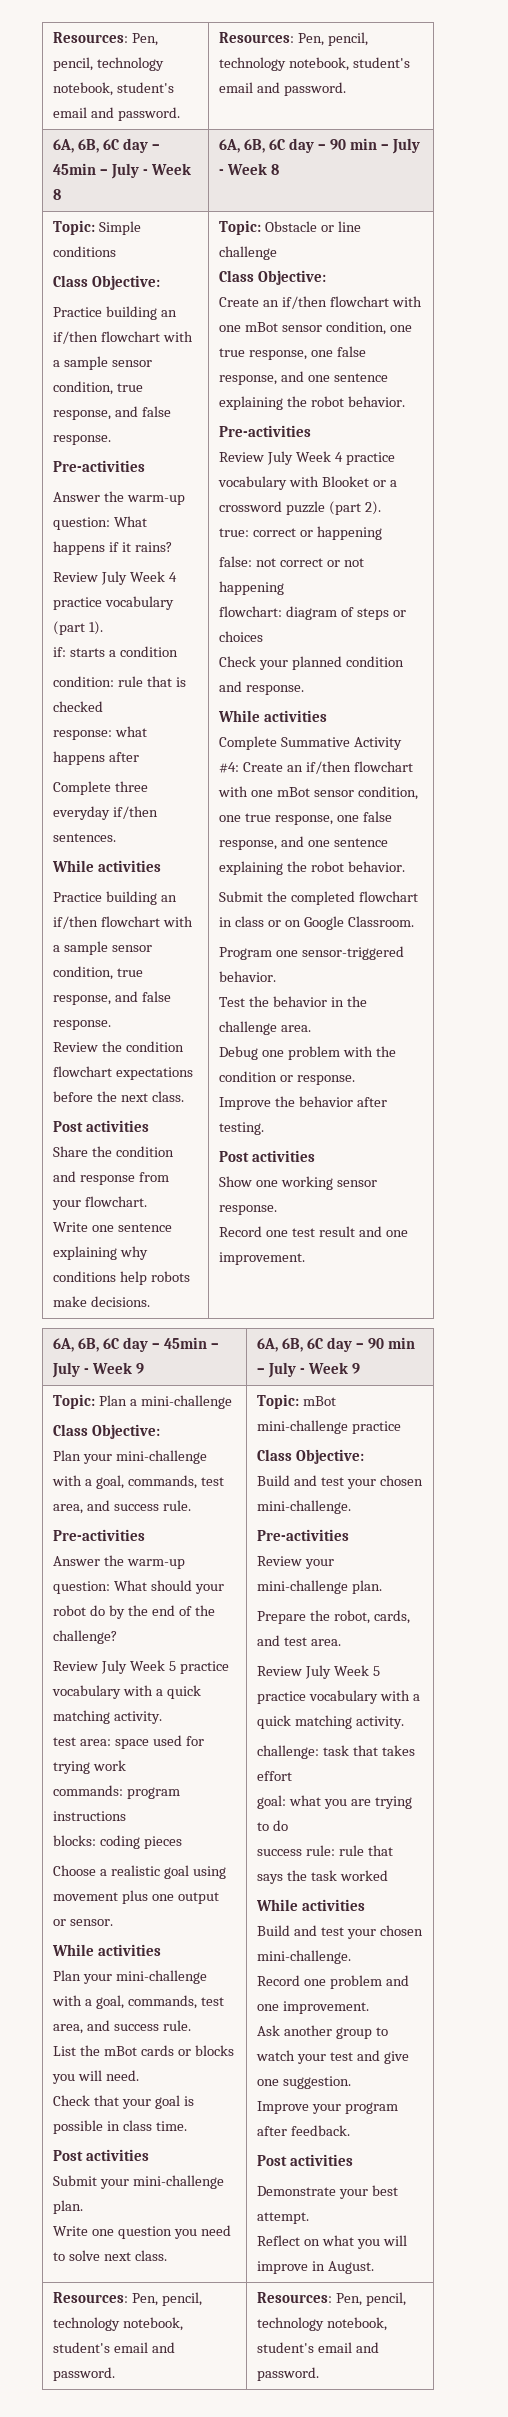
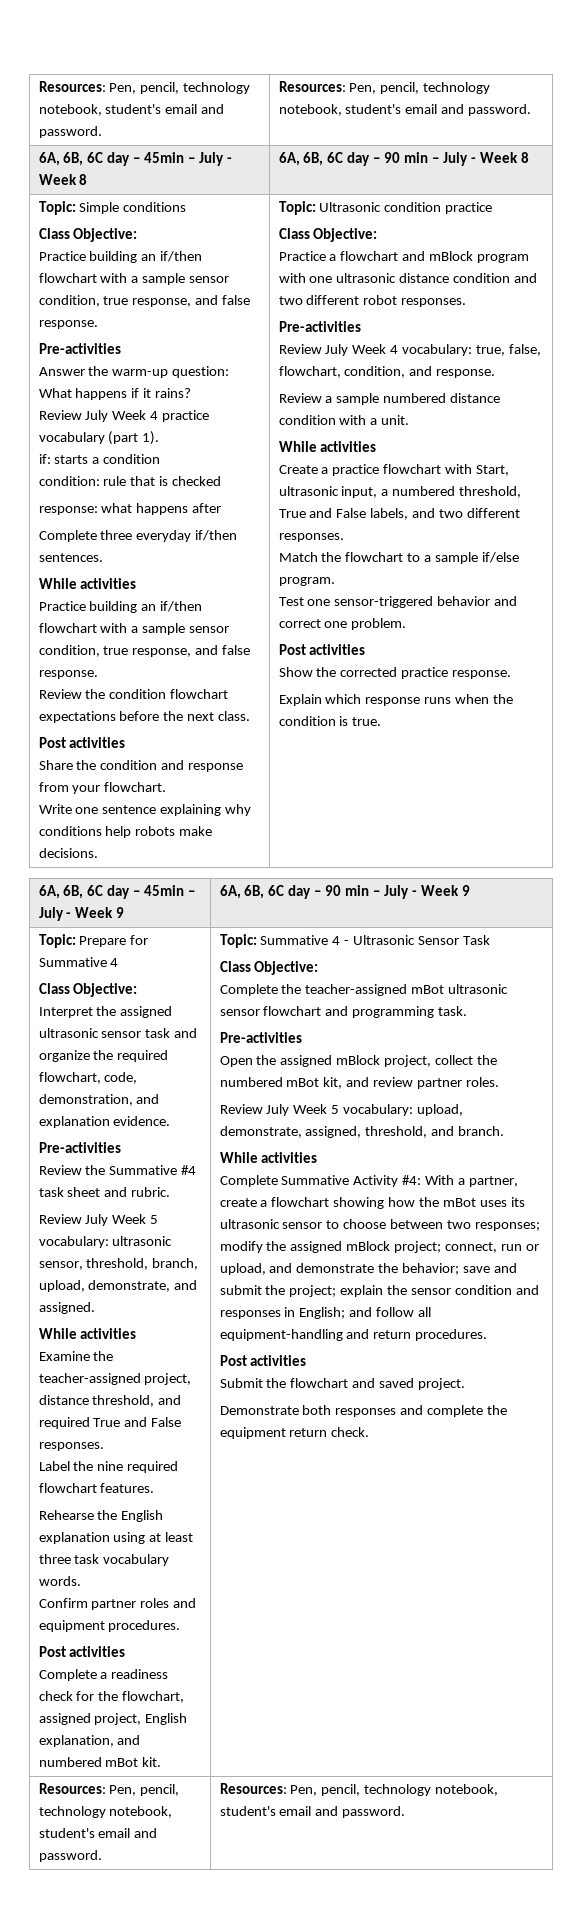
- Topic: Obstacle or line challenge
+ Topic: Ultrasonic condition practice
  Class Objective:
- Create an if/then flowchart with one mBot sensor condition, one true response, one false response, and one sentence explaining the robot behavior.
+ Practice a flowchart and mBlock program with one ultrasonic distance condition and two different robot responses.
- Review July Week 4 practice vocabulary with Blooket or a crossword puzzle (part 2).
- true: correct or happening
- false: not correct or not happening
- flowchart: diagram of steps or choices
- Check your planned condition and response.
+ Review July Week 4 vocabulary: true, false, flowchart, condition, and response.
+ Review a sample numbered distance condition with a unit.
  While activities
- Complete Summative Activity #4: Create an if/then flowchart with one mBot sensor condition, one true response, one false response, and one sentence explaining the robot behavior.
- Submit the completed flowchart in class or on Google Classroom.
- Program one sensor-triggered behavior.
- Test the behavior in the challenge area.
- Debug one problem with the condition or response.
- Improve the behavior after testing.
+ Create a practice flowchart with Start, ultrasonic input, a numbered threshold, True and False labels, and two different responses.
+ Match the flowchart to a sample if/else program.
+ Test one sensor-triggered behavior and correct one problem.
  Post activities
- Show one working sensor response.
- Record one test result and one improvement.
+ Show the corrected practice response.
+ Explain which response runs when the condition is true.
- Topic: Plan a mini-challenge
+ Topic: Prepare for Summative 4
  Class Objective:
- Plan your mini-challenge with a goal, commands, test area, and success rule.
+ Interpret the assigned ultrasonic sensor task and organize the required flowchart, code, demonstration, and explanation evidence.
  Pre-activities
- Answer the warm-up question: What should your robot do by the end of the challenge?
- Review July Week 5 practice vocabulary with a quick matching activity.
- test area: space used for trying work
- commands: program instructions
- blocks: coding pieces
- Choose a realistic goal using movement plus one output or sensor.
+ Review the Summative #4 task sheet and rubric.
+ Review July Week 5 vocabulary: ultrasonic sensor, threshold, branch, upload, demonstrate, and assigned.
  While activities
- Plan your mini-challenge with a goal, commands, test area, and success rule.
- List the mBot cards or blocks you will need.
- Check that your goal is possible in class time.
+ Examine the teacher-assigned project, distance threshold, and required True and False responses.
+ Label the nine required flowchart features.
+ Rehearse the English explanation using at least three task vocabulary words.
+ Confirm partner roles and equipment procedures.
  Post activities
- Submit your mini-challenge plan.
- Write one question you need to solve next class. | Topic: mBot mini-challenge practice
+ Complete a readiness check for the flowchart, assigned project, English explanation, and numbered mBot kit. | Topic: Summative 4 - Ultrasonic Sensor Task
  Class Objective:
- Build and test your chosen mini-challenge.
+ Complete the teacher-assigned mBot ultrasonic sensor flowchart and programming task.
  Pre-activities
- Review your mini-challenge plan.
- Prepare the robot, cards, and test area.
- Review July Week 5 practice vocabulary with a quick matching activity.
- challenge: task that takes effort
- goal: what you are trying to do
- success rule: rule that says the task worked
+ Open the assigned mBlock project, collect the numbered mBot kit, and review partner roles.
+ Review July Week 5 vocabulary: upload, demonstrate, assigned, threshold, and branch.
  While activities
- Build and test your chosen mini-challenge.
- Record one problem and one improvement.
- Ask another group to watch your test and give one suggestion.
- Improve your program after feedback.
+ Complete Summative Activity #4: With a partner, create a flowchart showing how the mBot uses its ultrasonic sensor to choose between two responses; modify the assigned mBlock project; connect, run or upload, and demonstrate the behavior; save and submit the project; explain the sensor condition and responses in English; and follow all equipment-handling and return procedures.
  Post activities
- Demonstrate your best attempt.
- Reflect on what you will improve in August.
+ Submit the flowchart and saved project.
+ Demonstrate both responses and complete the equipment return check.

